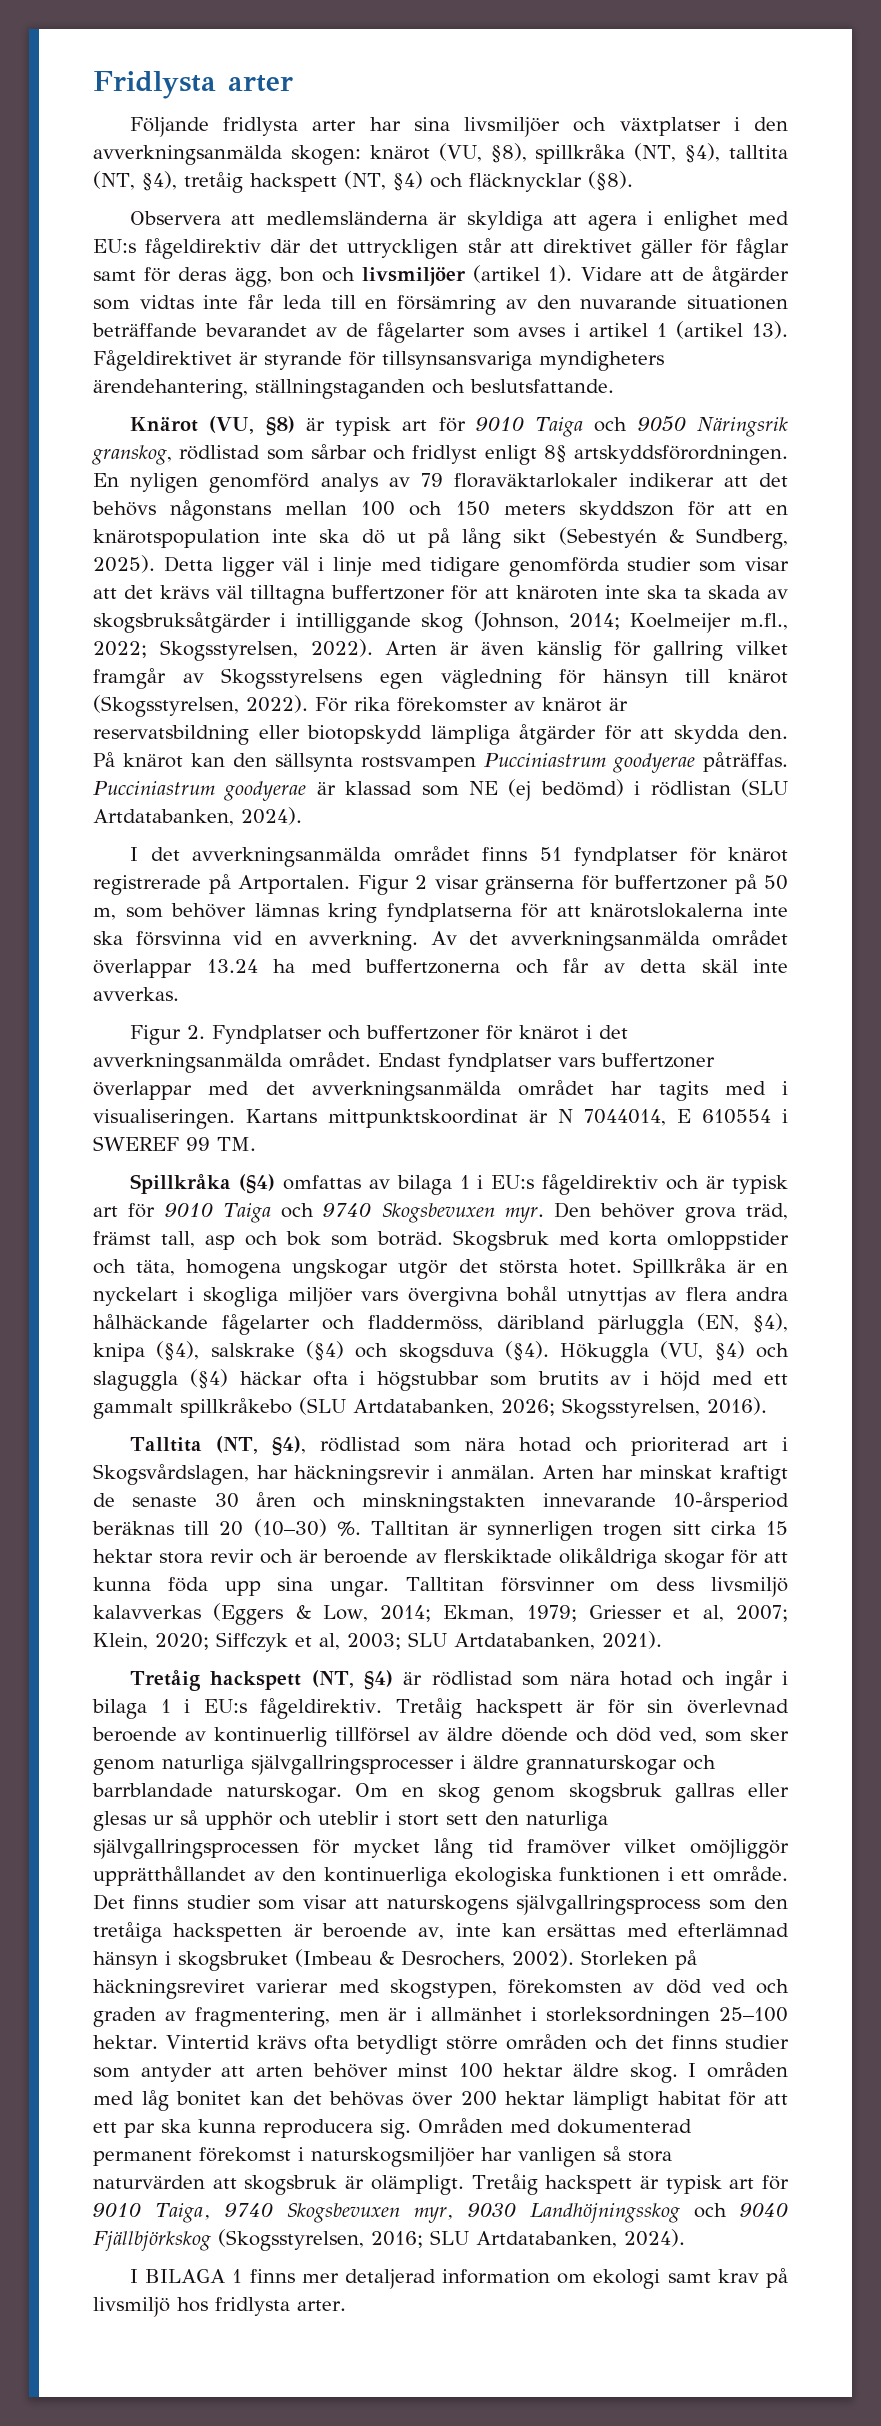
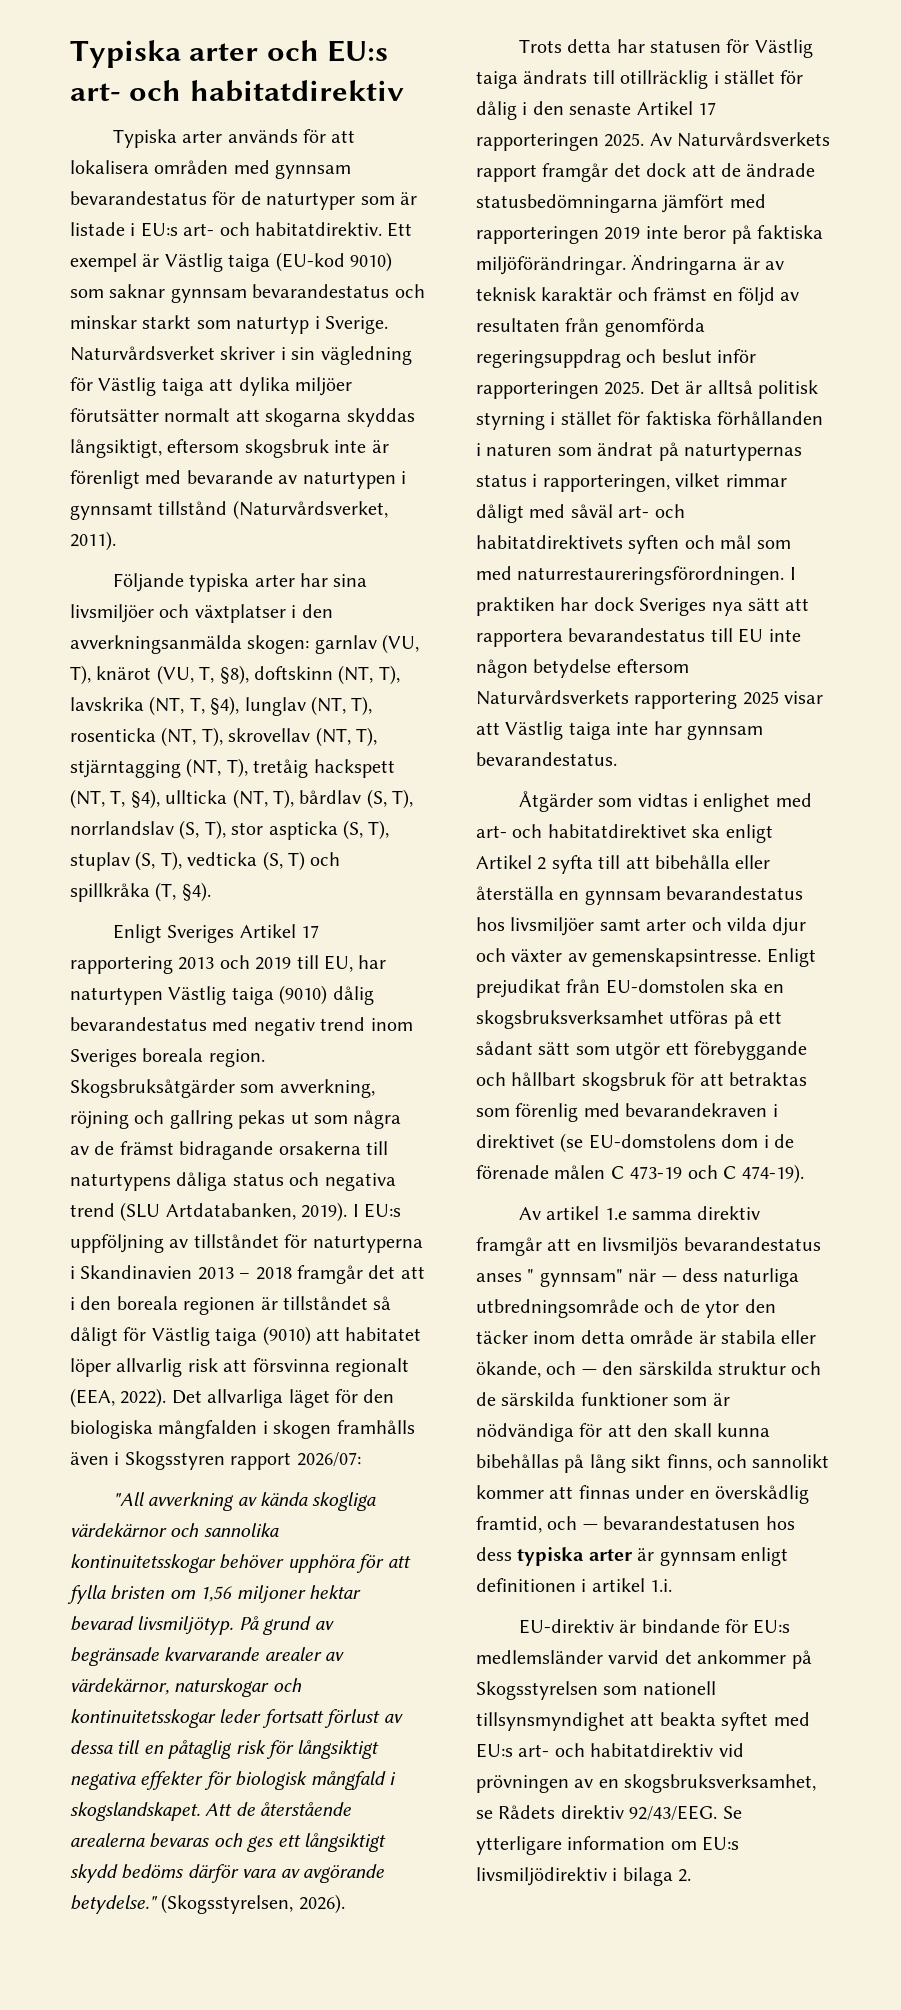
- Fridlysta arter
+ Typiska arter och EU:s art- och habitatdirektiv
+ Typiska arter används för att lokalisera områden med gynnsam bevarandestatus för de naturtyper som är listade i EU:s art- och habitatdirektiv. Ett exempel är Västlig taiga (EU-kod 9010) som saknar gynnsam bevarandestatus och minskar starkt som naturtyp i Sverige. Naturvårdsverket skriver i sin vägledning för Västlig taiga att dylika miljöer förutsätter normalt att skogarna skyddas långsiktigt, eftersom skogsbruk inte är förenligt med bevarande av naturtypen i gynnsamt tillstånd (Naturvårdsverket, 2011).
- Följande fridlysta arter har sina livsmiljöer och växtplatser i den avverkningsanmälda skogen: knärot (VU, §8), spillkråka (NT, §4), talltita (NT, §4), tretåig hackspett (NT, §4) och fläcknycklar (§8).
- Observera att medlemsländerna är skyldiga att agera i enlighet med EU:s fågeldirektiv där det uttryckligen står att direktivet gäller för fåglar samt för deras ägg, bon och livsmiljöer (artikel 1). Vidare att de åtgärder som vidtas inte får leda till en försämring av den nuvarande situationen beträffande bevarandet av de fågelarter som avses i artikel 1 (artikel 13). Fågeldirektivet är styrande för tillsynsansvariga myndigheters ärendehantering, ställningstaganden och beslutsfattande.
- Knärot (VU, §8) är typisk art för 9010 Taiga och 9050 Näringsrik granskog, rödlistad som sårbar och fridlyst enligt 8§ artskyddsförordningen. En nyligen genomförd analys av 79 floraväktarlokaler indikerar att det behövs någonstans mellan 100 och 150 meters skyddszon för att en knärotspopulation inte ska dö ut på lång sikt (Sebestyén & Sundberg, 2025). Detta ligger väl i linje med tidigare genomförda studier som visar att det krävs väl tilltagna buffertzoner för att knäroten inte ska ta skada av skogsbruksåtgärder i intilliggande skog (Johnson, 2014; Koelmeijer m.fl., 2022; Skogsstyrelsen, 2022). Arten är även känslig för gallring vilket framgår av Skogsstyrelsens egen vägledning för hänsyn till knärot (Skogsstyrelsen, 2022). För rika förekomster av knärot är reservatsbildning eller biotopskydd lämpliga åtgärder för att skydda den. På knärot kan den sällsynta rostsvampen Pucciniastrum goodyerae påträffas. Pucciniastrum goodyerae är klassad som NE (ej bedömd) i rödlistan (SLU Artdatabanken, 2024).
- I det avverkningsanmälda området finns 51 fyndplatser för knärot registrerade på Artportalen. Figur 2 visar gränserna för buffertzoner på 50 m, som behöver lämnas kring fyndplatserna för att knärotslokalerna inte ska försvinna vid en avverkning. Av det avverkningsanmälda området överlappar 13.24 ha med buffertzonerna och får av detta skäl inte avverkas.
- Figur 2. Fyndplatser och buffertzoner för knärot i det avverkningsanmälda området. Endast fyndplatser vars buffertzoner överlappar med det avverkningsanmälda området har tagits med i visualiseringen. Kartans mittpunktskoordinat är N 7044014, E 610554 i SWEREF 99 TM.
- Spillkråka (§4) omfattas av bilaga 1 i EU:s fågeldirektiv och är typisk art för 9010 Taiga och 9740 Skogsbevuxen myr. Den behöver grova träd, främst tall, asp och bok som boträd. Skogsbruk med korta omloppstider och täta, homogena ungskogar utgör det största hotet. Spillkråka är en nyckelart i skogliga miljöer vars övergivna bohål utnyttjas av flera andra hålhäckande fågelarter och fladdermöss, däribland pärluggla (EN, §4), knipa (§4), salskrake (§4) och skogsduva (§4). Hökuggla (VU, §4) och slaguggla (§4) häckar ofta i högstubbar som brutits av i höjd med ett gammalt spillkråkebo (SLU Artdatabanken, 2026; Skogsstyrelsen, 2016).
- Talltita (NT, §4), rödlistad som nära hotad och prioriterad art i Skogsvårdslagen, har häckningsrevir i anmälan. Arten har minskat kraftigt de senaste 30 åren och minskningstakten innevarande 10-årsperiod beräknas till 20 (10–30) %. Talltitan är synnerligen trogen sitt cirka 15 hektar stora revir och är beroende av flerskiktade olikåldriga skogar för att kunna föda upp sina ungar. Talltitan försvinner om dess livsmiljö kalavverkas (Eggers & Low, 2014; Ekman, 1979; Griesser et al, 2007; Klein, 2020; Siffczyk et al, 2003; SLU Artdatabanken, 2021).
- Tretåig hackspett (NT, §4) är rödlistad som nära hotad och ingår i bilaga 1 i EU:s fågeldirektiv. Tretåig hackspett är för sin överlevnad beroende av kontinuerlig tillförsel av äldre döende och död ved, som sker genom naturliga självgallringsprocesser i äldre grannaturskogar och barrblandade naturskogar. Om en skog genom skogsbruk gallras eller glesas ur så upphör och uteblir i stort sett den naturliga självgallringsprocessen för mycket lång tid framöver vilket omöjliggör upprätthållandet av den kontinuerliga ekologiska funktionen i ett område. Det finns studier som visar att naturskogens självgallringsprocess som den tretåiga hackspetten är beroende av, inte kan ersättas med efterlämnad hänsyn i skogsbruket (Imbeau & Desrochers, 2002). Storleken på häckningsreviret varierar med skogstypen, förekomsten av död ved och graden av fragmentering, men är i allmänhet i storleksordningen 25–100 hektar. Vintertid krävs ofta betydligt större områden och det finns studier som antyder att arten behöver minst 100 hektar äldre skog. I områden med låg bonitet kan det behövas över 200 hektar lämpligt habitat för att ett par ska kunna reproducera sig. Områden med dokumenterad permanent förekomst i naturskogsmiljöer har vanligen så stora naturvärden att skogsbruk är olämpligt. Tretåig hackspett är typisk art för 9010 Taiga, 9740 Skogsbevuxen myr, 9030 Landhöjningsskog och 9040 Fjällbjörkskog (Skogsstyrelsen, 2016; SLU Artdatabanken, 2024).
- I BILAGA 1 finns mer detaljerad information om ekologi samt krav på livsmiljö hos fridlysta arter.
+ Följande typiska arter har sina livsmiljöer och växtplatser i den avverkningsanmälda skogen: garnlav (VU, T), knärot (VU, T, §8), doftskinn (NT, T), lavskrika (NT, T, §4), lunglav (NT, T), rosenticka (NT, T), skrovellav (NT, T), stjärntagging (NT, T), tretåig hackspett (NT, T, §4), ullticka (NT, T), bårdlav (S, T), norrlandslav (S, T), stor aspticka (S, T), stuplav (S, T), vedticka (S, T) och spillkråka (T, §4).
+ Enligt Sveriges Artikel 17 rapportering 2013 och 2019 till EU, har naturtypen Västlig taiga (9010) dålig bevarandestatus med negativ trend inom Sveriges boreala region. Skogsbruksåtgärder som avverkning, röjning och gallring pekas ut som några av de främst bidragande orsakerna till naturtypens dåliga status och negativa trend (SLU Artdatabanken, 2019). I EU:s uppföljning av tillståndet för naturtyperna i Skandinavien 2013 – 2018 framgår det att i den boreala regionen är tillståndet så dåligt för Västlig taiga (9010) att habitatet löper allvarlig risk att försvinna regionalt (EEA, 2022). Det allvarliga läget för den biologiska mångfalden i skogen framhålls även i Skogsstyren rapport 2026/07:
+ "All avverkning av kända skogliga värdekärnor och sannolika kontinuitetsskogar behöver upphöra för att fylla bristen om 1,56 miljoner hektar bevarad livsmiljötyp. På grund av begränsade kvarvarande arealer av värdekärnor, naturskogar och kontinuitetsskogar leder fortsatt förlust av dessa till en påtaglig risk för långsiktigt negativa effekter för biologisk mångfald i skogslandskapet. Att de återstående arealerna bevaras och ges ett långsiktigt skydd bedöms därför vara av avgörande betydelse." (Skogsstyrelsen, 2026).
+ Trots detta har statusen för Västlig taiga ändrats till otillräcklig i stället för dålig i den senaste Artikel 17 rapporteringen 2025. Av Naturvårdsverkets rapport framgår det dock att de ändrade statusbedömningarna jämfört med rapporteringen 2019 inte beror på faktiska miljöförändringar. Ändringarna är av teknisk karaktär och främst en följd av resultaten från genomförda regeringsuppdrag och beslut inför rapporteringen 2025. Det är alltså politisk styrning i stället för faktiska förhållanden i naturen som ändrat på naturtypernas status i rapporteringen, vilket rimmar dåligt med såväl art- och habitatdirektivets syften och mål som med naturrestaureringsförordningen. I praktiken har dock Sveriges nya sätt att rapportera bevarandestatus till EU inte någon betydelse eftersom Naturvårdsverkets rapportering 2025 visar att Västlig taiga inte har gynnsam bevarandestatus.
+ Åtgärder som vidtas i enlighet med art- och habitatdirektivet ska enligt Artikel 2 syfta till att bibehålla eller återställa en gynnsam bevarandestatus hos livsmiljöer samt arter och vilda djur och växter av gemenskapsintresse. Enligt prejudikat från EU-domstolen ska en skogsbruksverksamhet utföras på ett sådant sätt som utgör ett förebyggande och hållbart skogsbruk för att betraktas som förenlig med bevarandekraven i direktivet (se EU-domstolens dom i de förenade målen C 473-19 och C 474-19).
+ Av artikel 1.e samma direktiv framgår att en livsmiljös bevarandestatus anses " gynnsam" när — dess naturliga utbredningsområde och de ytor den täcker inom detta område är stabila eller ökande, och — den särskilda struktur och de särskilda funktioner som är nödvändiga för att den skall kunna bibehållas på lång sikt finns, och sannolikt kommer att finnas under en överskådlig framtid, och — bevarandestatusen hos dess typiska arter är gynnsam enligt definitionen i artikel 1.i.
+ EU-direktiv är bindande för EU:s medlemsländer varvid det ankommer på Skogsstyrelsen som nationell tillsynsmyndighet att beakta syftet med EU:s art- och habitatdirektiv vid prövningen av en skogsbruksverksamhet, se Rådets direktiv 92/43/EEG. Se ytterligare information om EU:s livsmiljödirektiv i bilaga 2.

